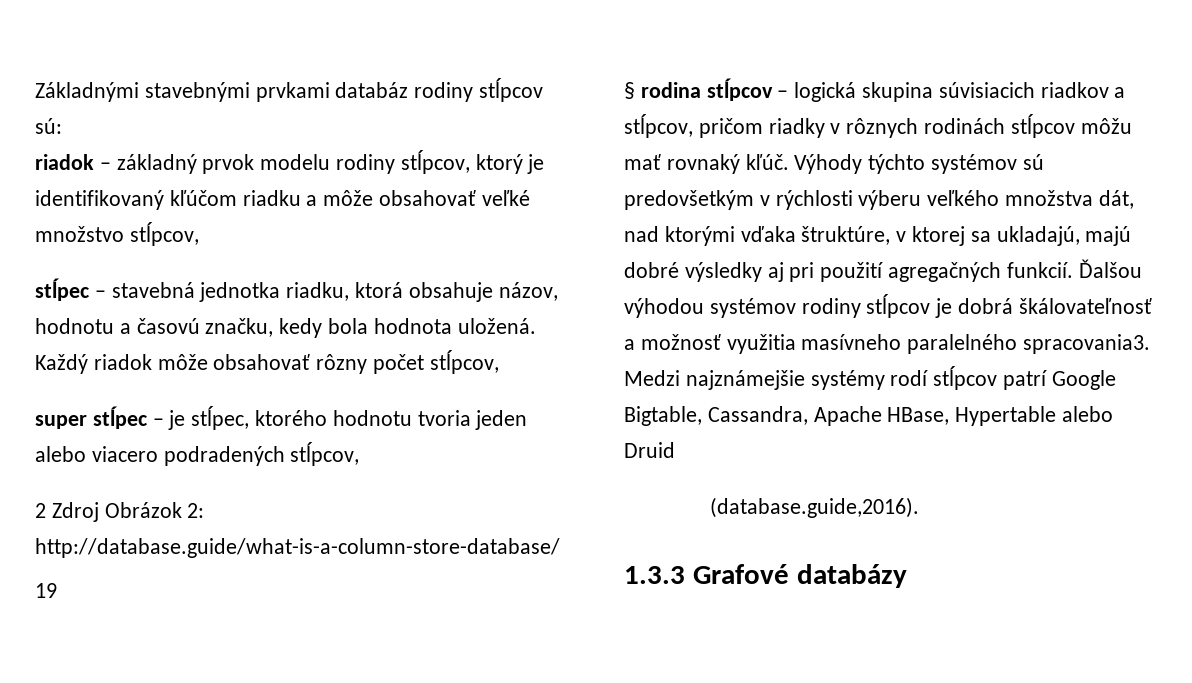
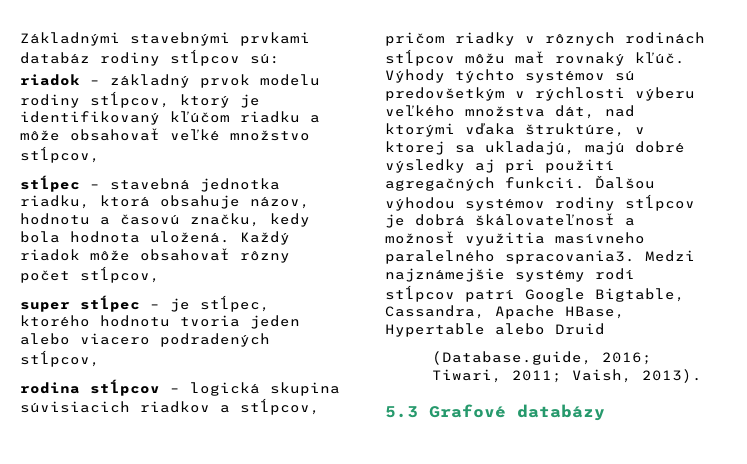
- 2 Zdroj Obrázok 2: http://database.guide/what-is-a-column-store-database/
- 19
- § rodina stĺpcov – logická skupina súvisiacich riadkov a stĺpcov, pričom riadky v rôznych rodinách stĺpcov môžu mať rovnaký kľúč.
+ rodina stĺpcov – logická skupina súvisiacich riadkov a stĺpcov, pričom riadky v rôznych rodinách stĺpcov môžu mať rovnaký kľúč.
- (database.guide,2016).
- 1.3.3 Grafové databázy
+ (Database.guide, 2016; Tiwari, 2011; Vaish, 2013).
+ 5.3 Grafové databázy

